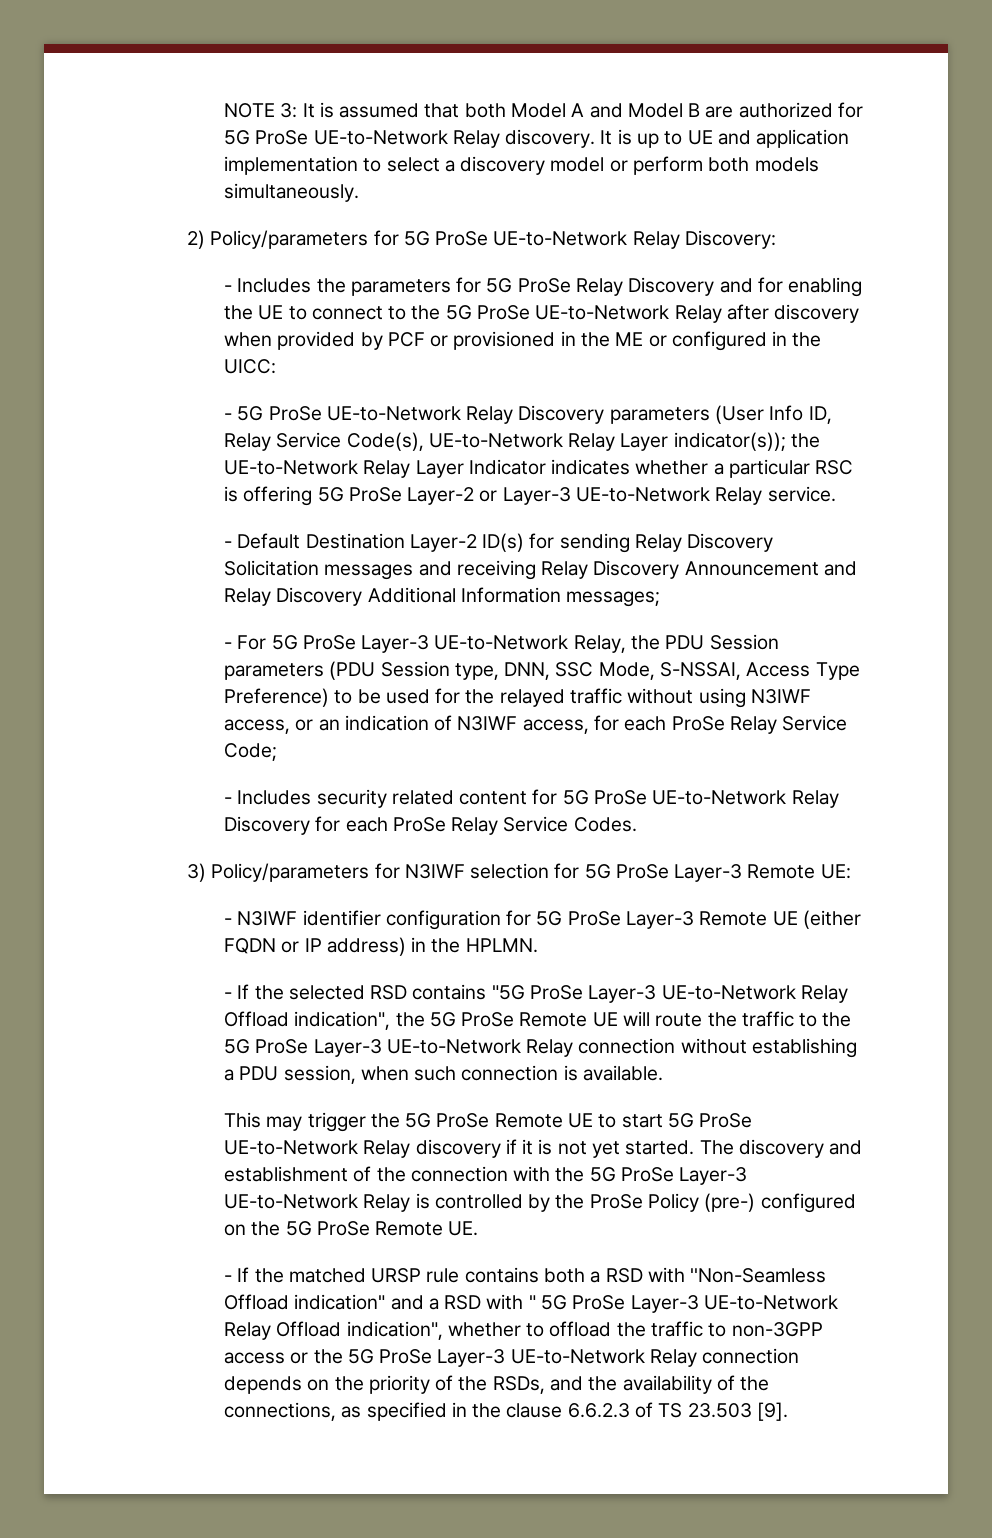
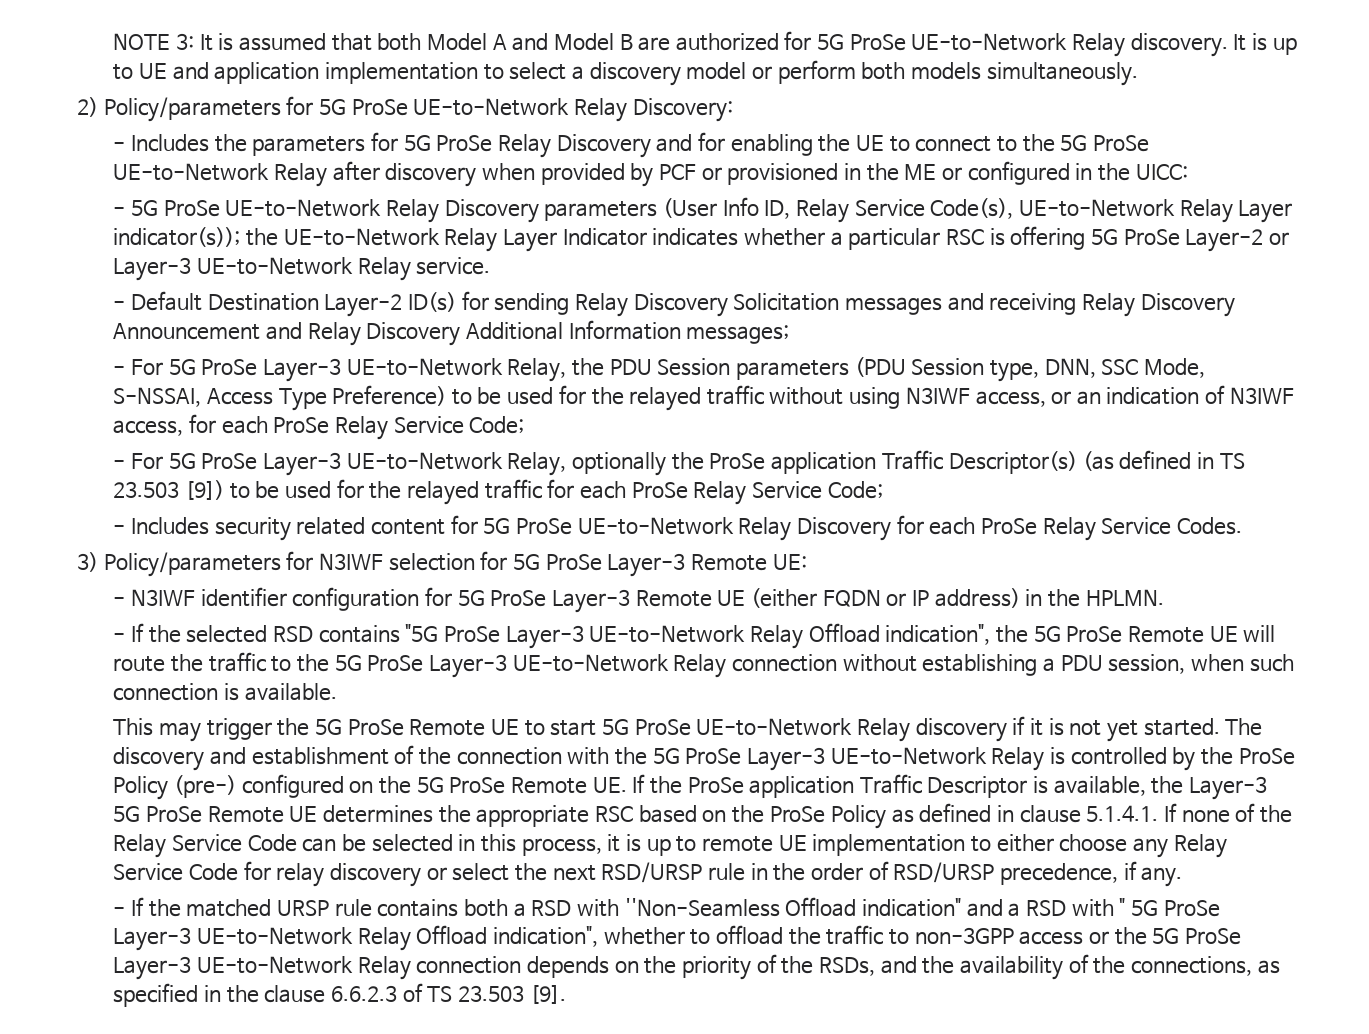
+ - For 5G ProSe Layer-3 UE-to-Network Relay, optionally the ProSe application Traffic Descriptor(s) (as defined in TS 23.503 [9]) to be used for the relayed traffic for each ProSe Relay Service Code;
- The discovery and establishment of the connection with the 5G ProSe Layer-3 UE-to-Network Relay is controlled by the ProSe Policy (pre-) configured on the 5G ProSe Remote UE.
+ The discovery and establishment of the connection with the 5G ProSe Layer-3 UE-to-Network Relay is controlled by the ProSe Policy (pre-) configured on the 5G ProSe Remote UE. If the ProSe application Traffic Descriptor is available, the Layer-3 5G ProSe Remote UE determines the appropriate RSC based on the ProSe Policy as defined in clause 5.1.4.1. If none of the Relay Service Code can be selected in this process, it is up to remote UE implementation to either choose any Relay Service Code for relay discovery or select the next RSD/URSP rule in the order of RSD/URSP precedence, if any.

